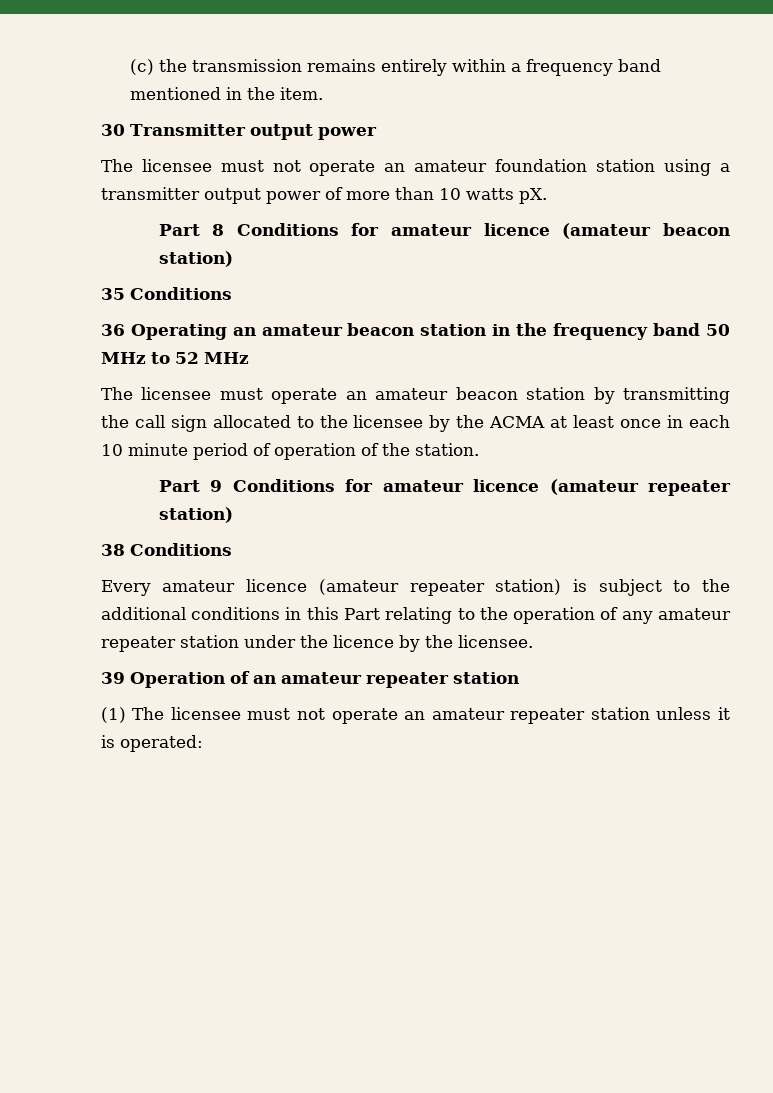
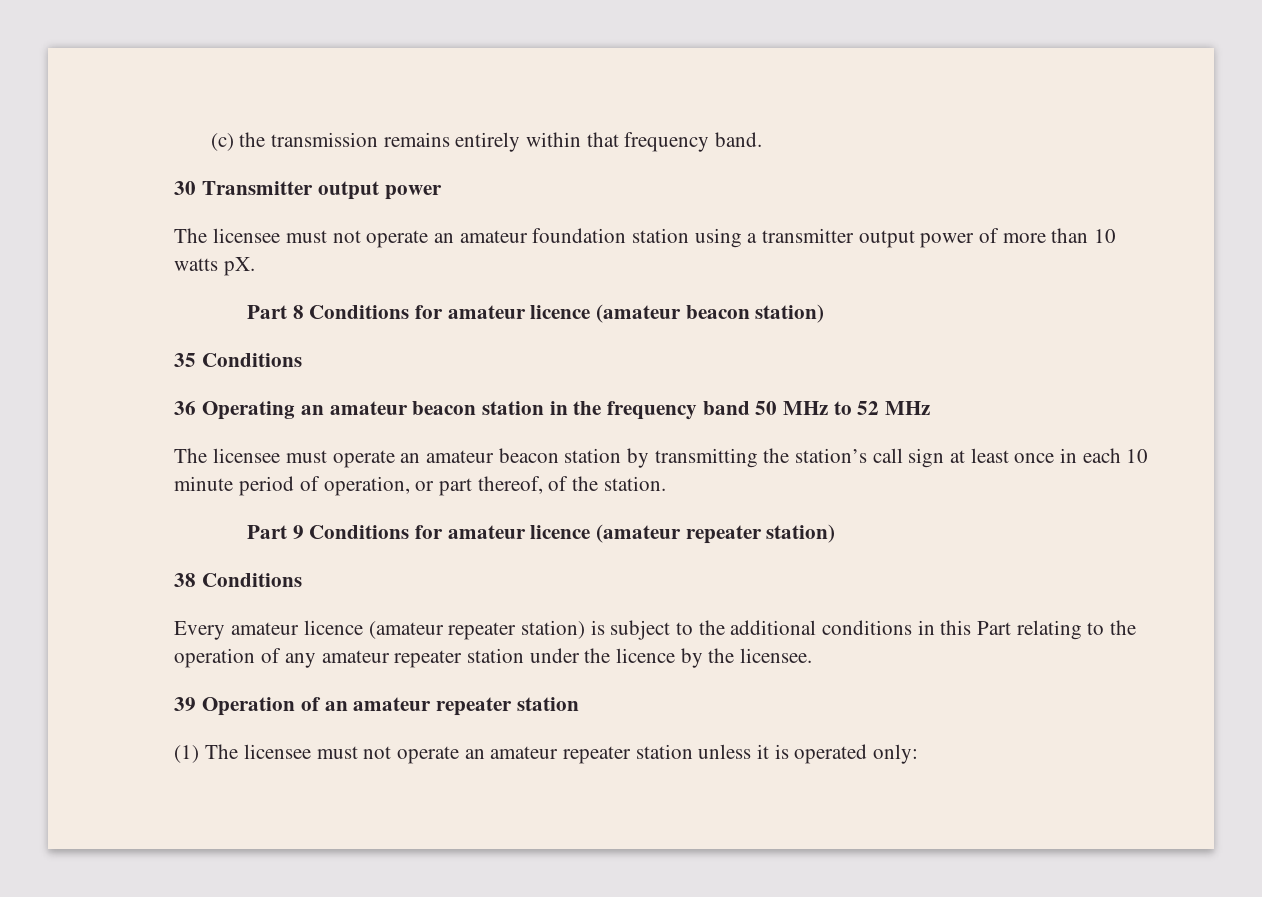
- (c) the transmission remains entirely within a frequency band mentioned in the item.
+ (c) the transmission remains entirely within that frequency band.
- The licensee must operate an amateur beacon station by transmitting the call sign allocated to the licensee by the ACMA at least once in each 10 minute period of operation of the station.
+ The licensee must operate an amateur beacon station by transmitting the station’s call sign at least once in each 10 minute period of operation, or part thereof, of the station.
- (1) The licensee must not operate an amateur repeater station unless it is operated:
+ (1) The licensee must not operate an amateur repeater station unless it is operated only:

